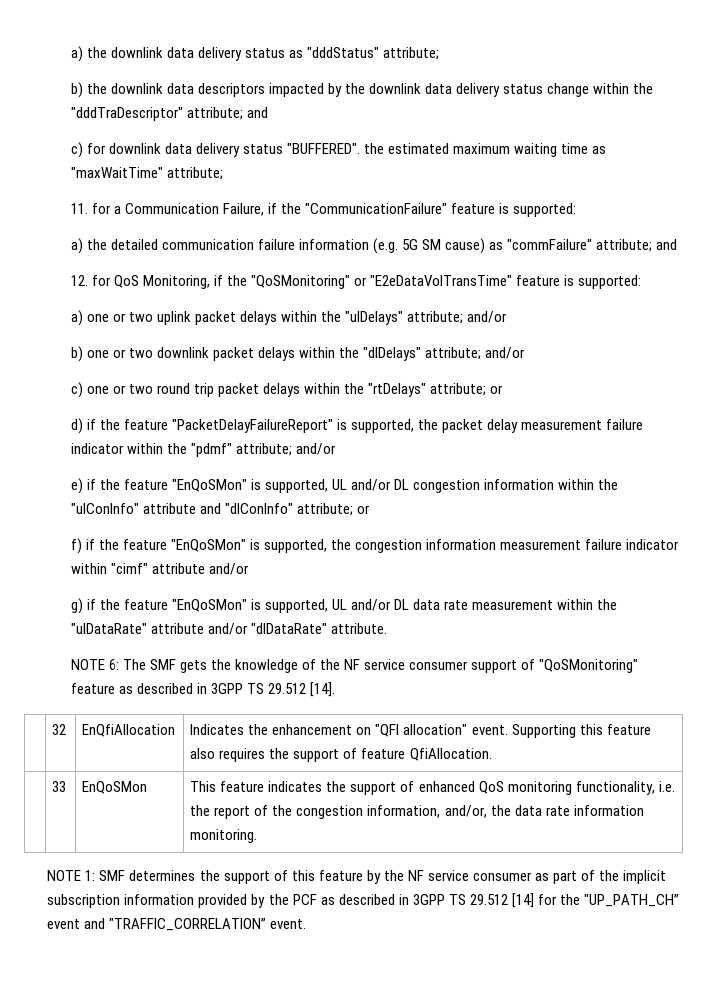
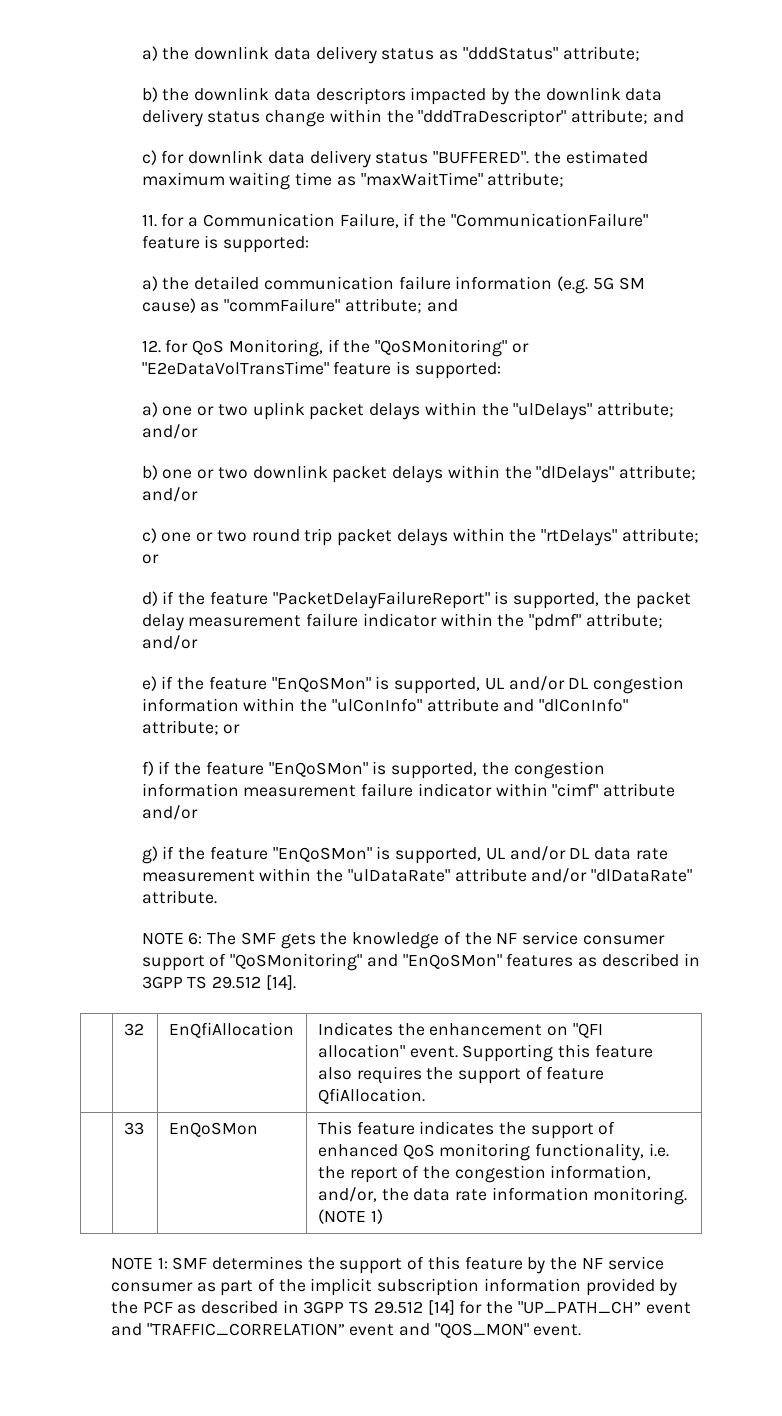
- NOTE 6: The SMF gets the knowledge of the NF service consumer support of "QoSMonitoring" feature as described in 3GPP TS 29.512 [14].
+ NOTE 6: The SMF gets the knowledge of the NF service consumer support of "QoSMonitoring" and "EnQoSMon" features as described in 3GPP TS 29.512 [14].
- | 33 | EnQoSMon | This feature indicates the support of enhanced QoS monitoring functionality, i.e. the report of the congestion information, and/or, the data rate information monitoring.
+ | 33 | EnQoSMon | This feature indicates the support of enhanced QoS monitoring functionality, i.e. the report of the congestion information, and/or, the data rate information monitoring. (NOTE 1)
- NOTE 1: SMF determines the support of this feature by the NF service consumer as part of the implicit subscription information provided by the PCF as described in 3GPP TS 29.512 [14] for the "UP_PATH_CH” event and "TRAFFIC_CORRELATION” event.
+ NOTE 1: SMF determines the support of this feature by the NF service consumer as part of the implicit subscription information provided by the PCF as described in 3GPP TS 29.512 [14] for the "UP_PATH_CH” event and "TRAFFIC_CORRELATION” event and "QOS_MON" event.

